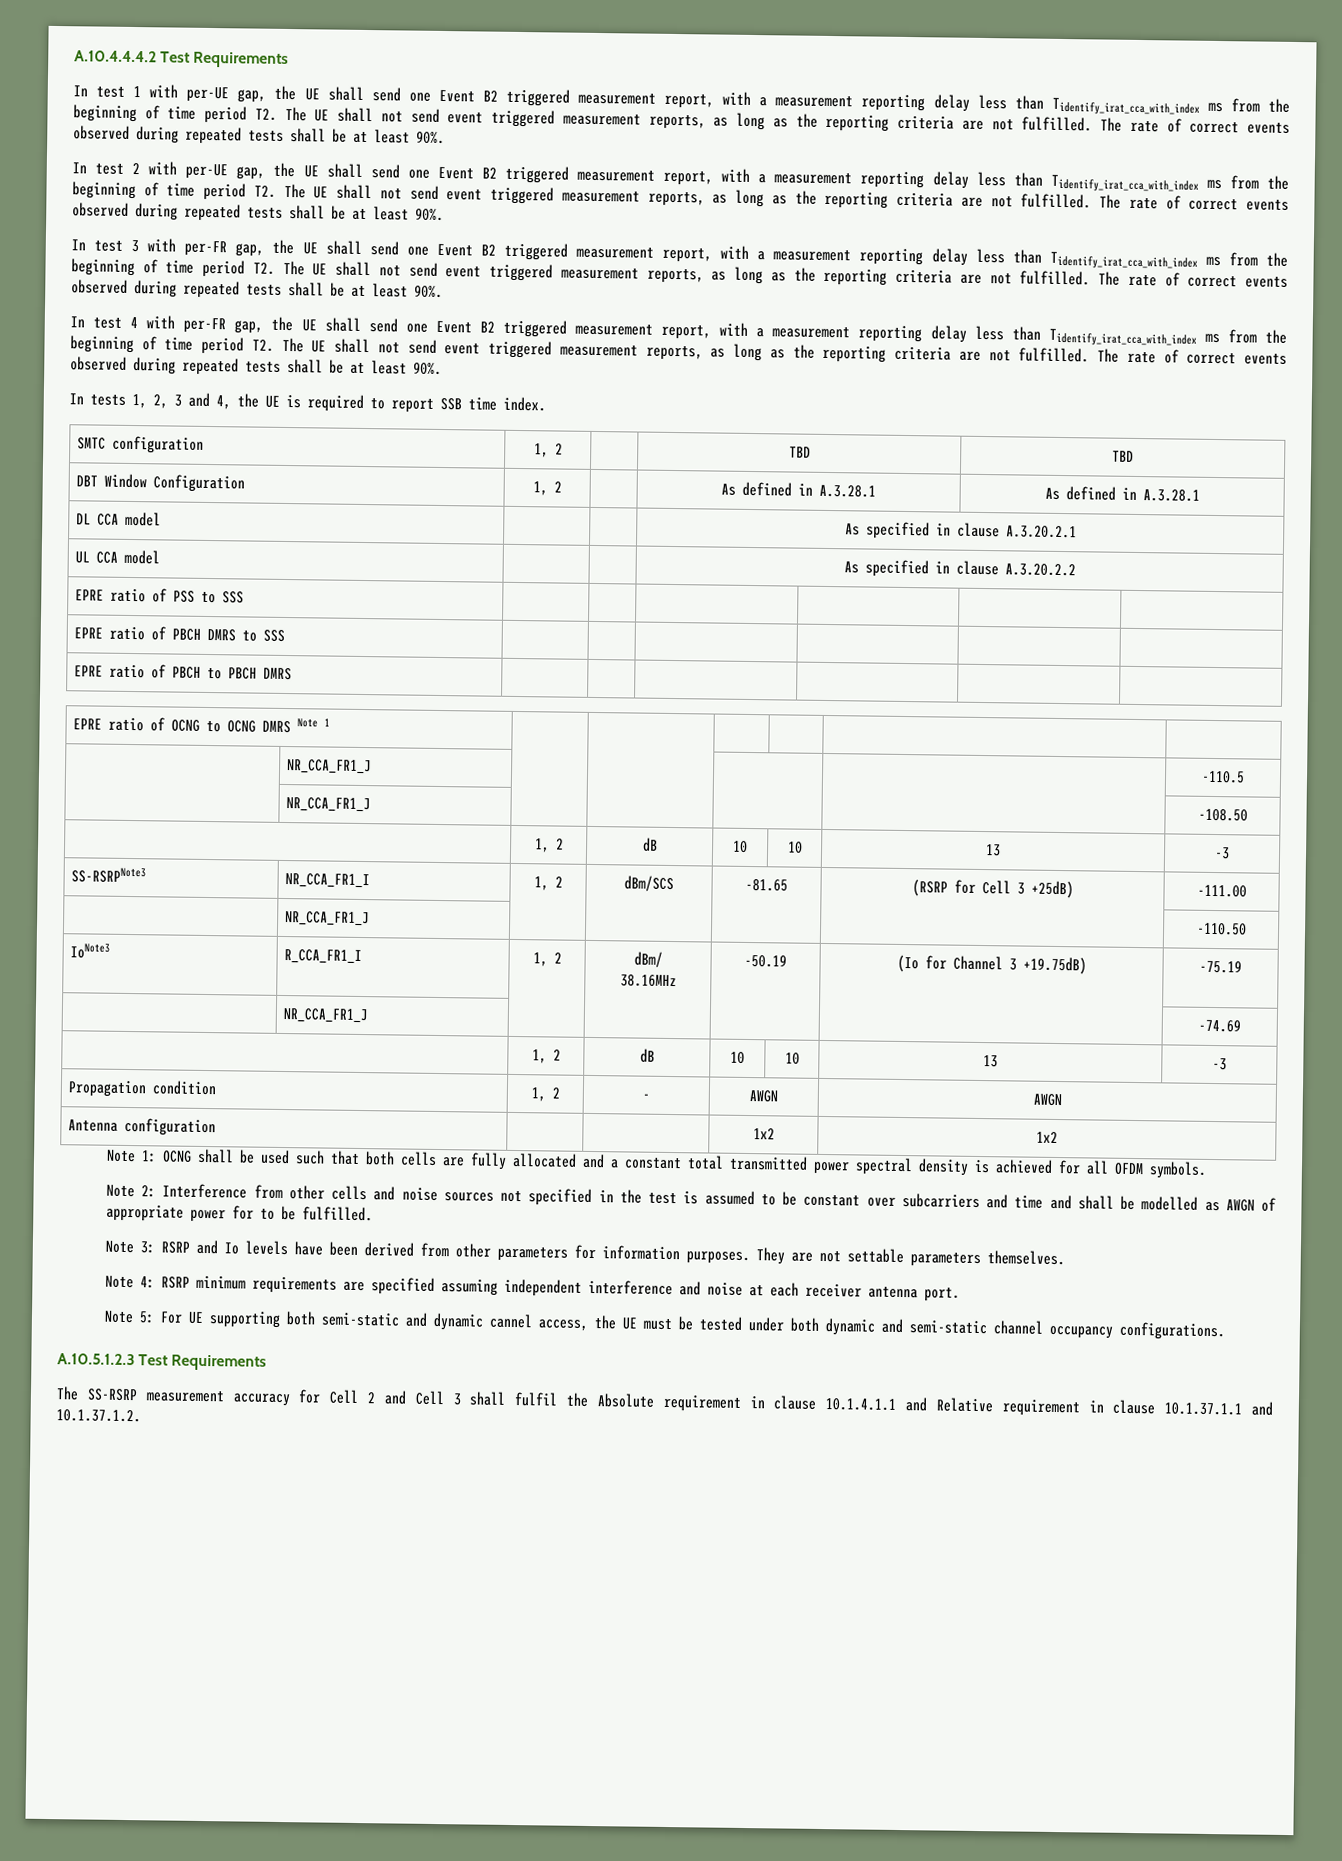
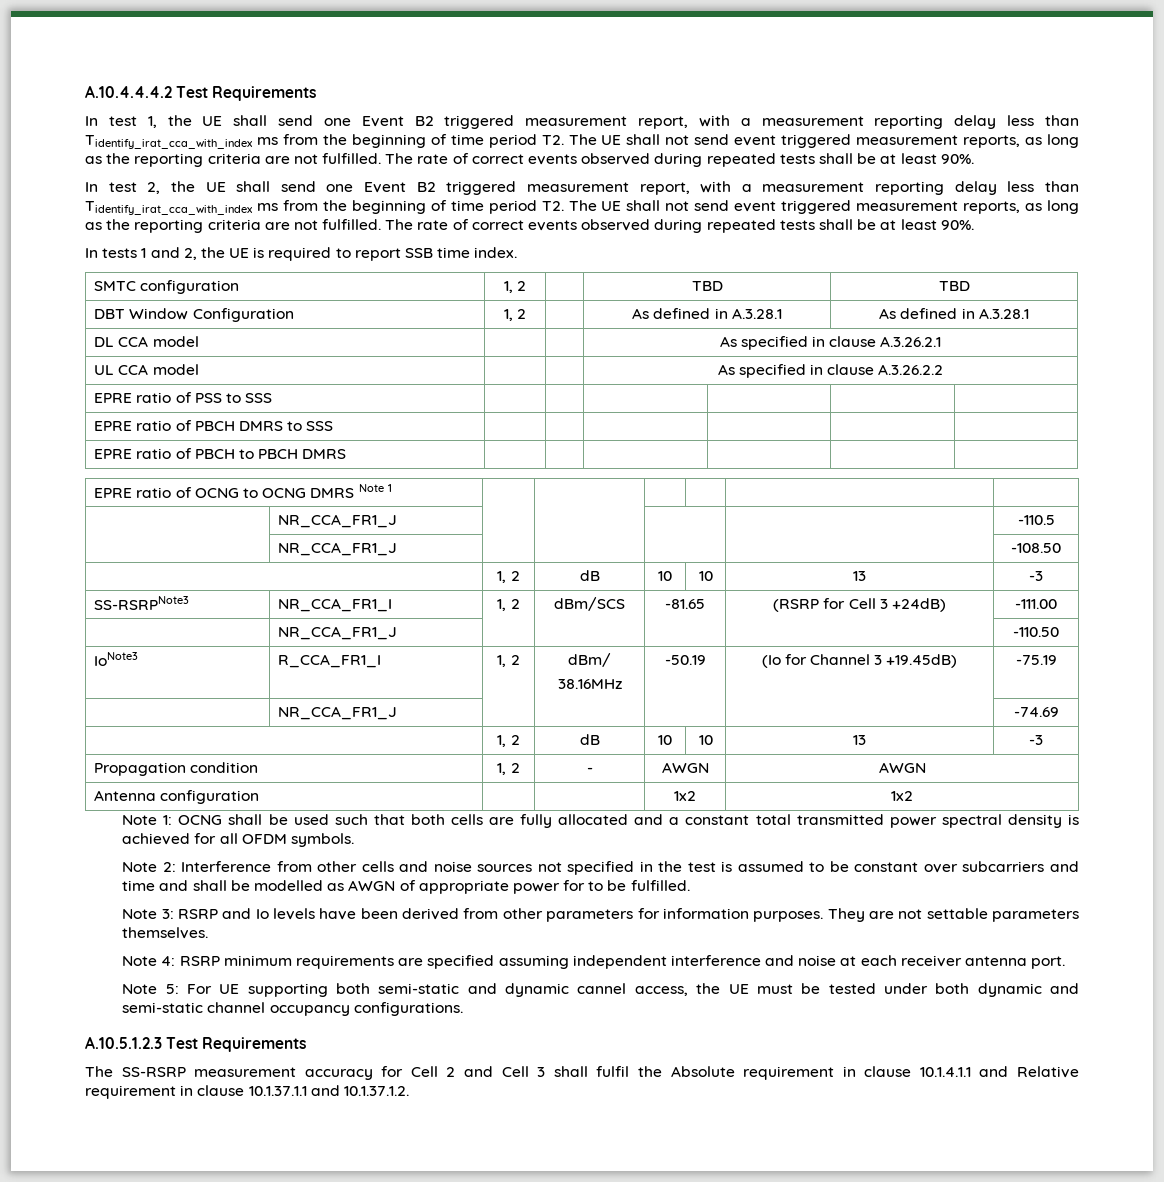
- In test 1 with per-UE gap, the UE shall send one Event B2 triggered measurement report, with a measurement reporting delay less than Tidentify_irat_cca_with_index ms from the beginning of time period T2. The UE shall not send event triggered measurement reports, as long as the reporting criteria are not fulfilled.
+ In test 1, the UE shall send one Event B2 triggered measurement report, with a measurement reporting delay less than Tidentify_irat_cca_with_index ms from the beginning of time period T2. The UE shall not send event triggered measurement reports, as long as the reporting criteria are not fulfilled.
- In test 2 with per-UE gap, the UE shall send one Event B2 triggered measurement report, with a measurement reporting delay less than Tidentify_irat_cca_with_index ms from the beginning of time period T2. The UE shall not send event triggered measurement reports, as long as the reporting criteria are not fulfilled. The rate of correct events observed during repeated tests shall be at least 90%.
- In test 3 with per-FR gap, the UE shall send one Event B2 triggered measurement report, with a measurement reporting delay less than Tidentify_irat_cca_with_index ms from the beginning of time period T2. The UE shall not send event triggered measurement reports, as long as the reporting criteria are not fulfilled. The rate of correct events observed during repeated tests shall be at least 90%.
- In test 4 with per-FR gap, the UE shall send one Event B2 triggered measurement report, with a measurement reporting delay less than Tidentify_irat_cca_with_index ms from the beginning of time period T2. The UE shall not send event triggered measurement reports, as long as the reporting criteria are not fulfilled.
+ In test 2, the UE shall send one Event B2 triggered measurement report, with a measurement reporting delay less than Tidentify_irat_cca_with_index ms from the beginning of time period T2. The UE shall not send event triggered measurement reports, as long as the reporting criteria are not fulfilled.
- In tests 1, 2, 3 and 4, the UE is required to report SSB time index.
+ In tests 1 and 2, the UE is required to report SSB time index.
- DL CCA model | | | As specified in clause A.3.20.2.1
+ DL CCA model | | | As specified in clause A.3.26.2.1
- UL CCA model | | | As specified in clause A.3.20.2.2
+ UL CCA model | | | As specified in clause A.3.26.2.2
- SS-RSRPNote3 | NR_CCA_FR1_I | 1, 2 | dBm/SCS | -81.65 | (RSRP for Cell 3 +25dB) | -111.00
+ SS-RSRPNote3 | NR_CCA_FR1_I | 1, 2 | dBm/SCS | -81.65 | (RSRP for Cell 3 +24dB) | -111.00
  IoNote3 | R_CCA_FR1_I | 1, 2 | dBm/
- 38.16MHz | -50.19 | (Io for Channel 3 +19.75dB) | -75.19
+ 38.16MHz | -50.19 | (Io for Channel 3 +19.45dB) | -75.19

